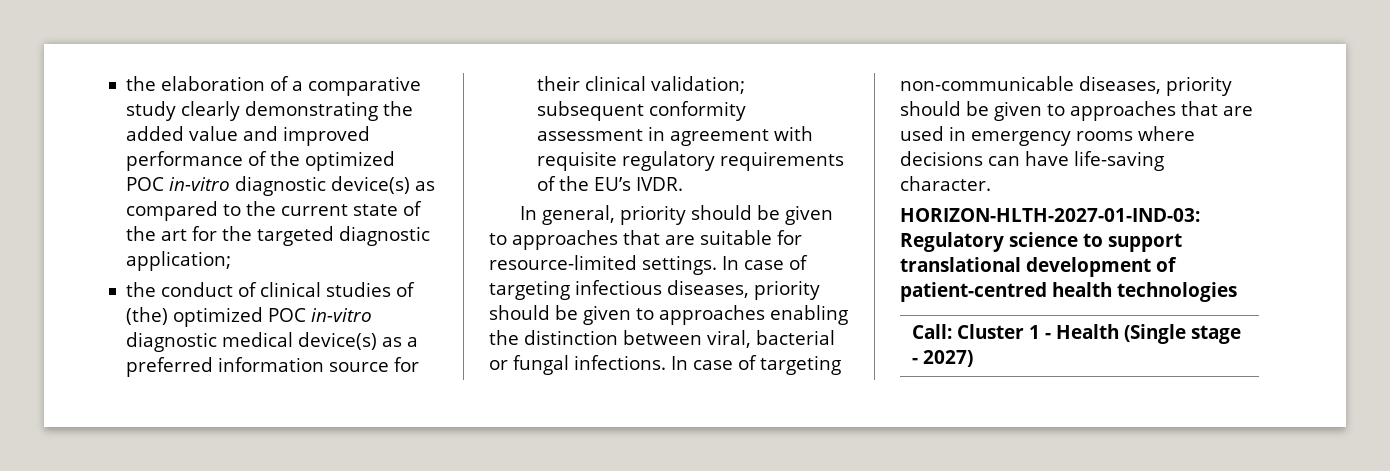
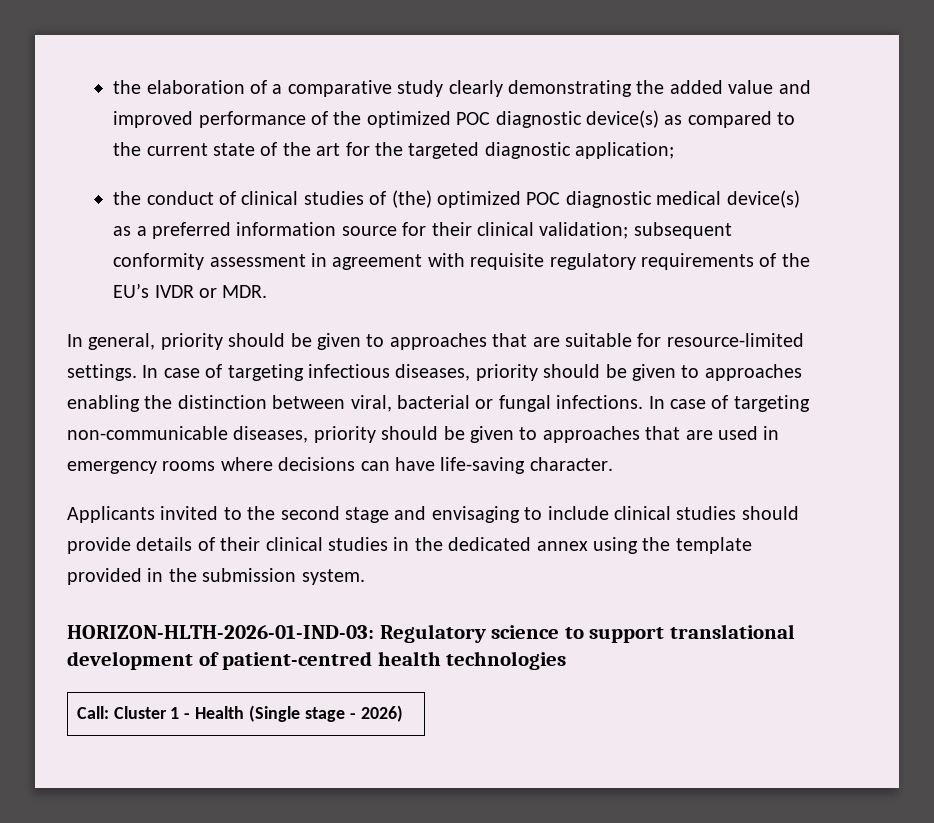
- the elaboration of a comparative study clearly demonstrating the added value and improved performance of the optimized POC in-vitro diagnostic device(s) as compared to the current state of the art for the targeted diagnostic application;
+ the elaboration of a comparative study clearly demonstrating the added value and improved performance of the optimized POC diagnostic device(s) as compared to the current state of the art for the targeted diagnostic application;
- the conduct of clinical studies of (the) optimized POC in-vitro diagnostic medical device(s) as a preferred information source for their clinical validation; subsequent conformity assessment in agreement with requisite regulatory requirements of the EU’s IVDR.
+ the conduct of clinical studies of (the) optimized POC diagnostic medical device(s) as a preferred information source for their clinical validation; subsequent conformity assessment in agreement with requisite regulatory requirements of the EU’s IVDR or MDR.
- HORIZON-HLTH-2027-01-IND-03: Regulatory science to support translational development of patient-centred health technologies
+ Applicants invited to the second stage and envisaging to include clinical studies should provide details of their clinical studies in the dedicated annex using the template provided in the submission system.
+ HORIZON-HLTH-2026-01-IND-03: Regulatory science to support translational development of patient-centred health technologies
- Call: Cluster 1 - Health (Single stage - 2027)
+ Call: Cluster 1 - Health (Single stage - 2026)

